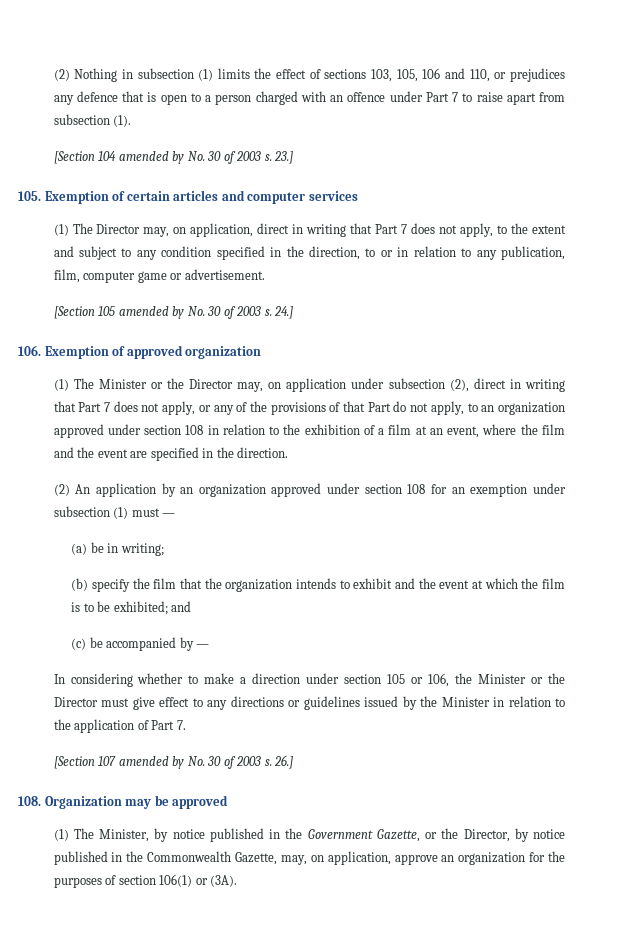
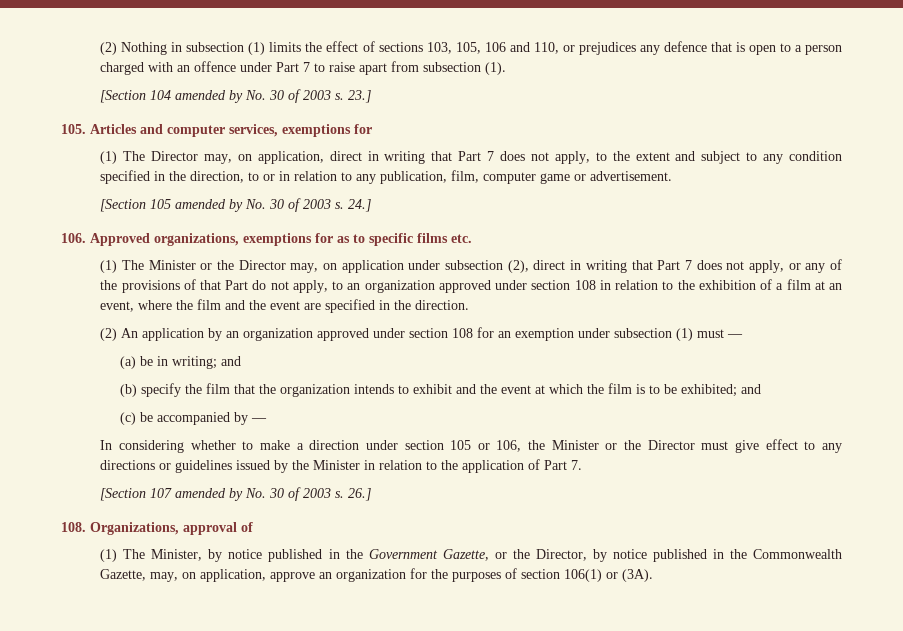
- 105. Exemption of certain articles and computer services
+ 105. Articles and computer services, exemptions for
- 106. Exemption of approved organization
+ 106. Approved organizations, exemptions for as to specific films etc.
- (a) be in writing;
+ (a) be in writing; and
- 108. Organization may be approved
+ 108. Organizations, approval of

